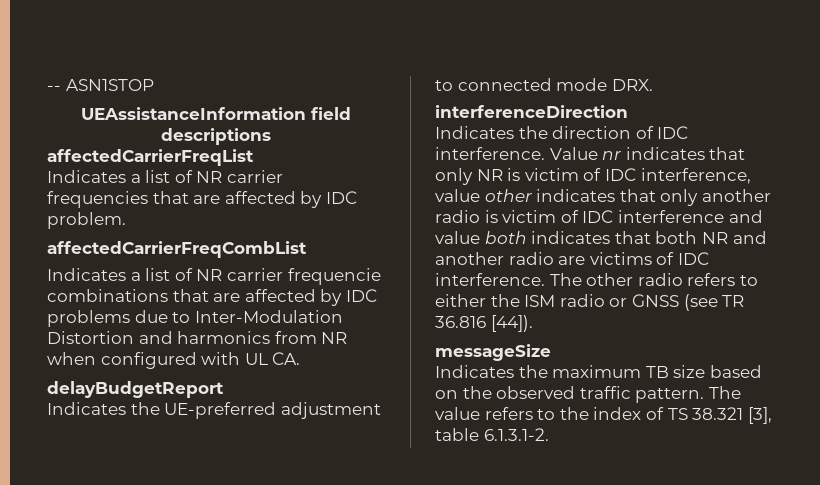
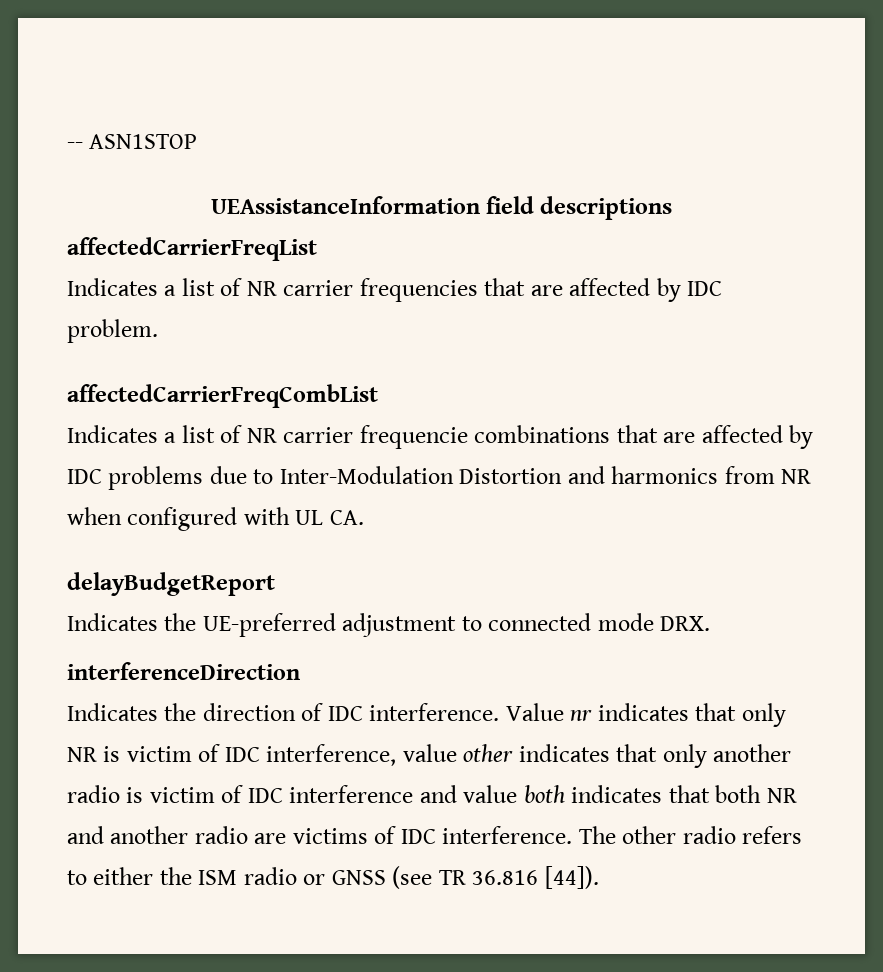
- messageSize
- Indicates the maximum TB size based on the observed traffic pattern. The value refers to the index of TS 38.321 [3], table 6.1.3.1-2.

